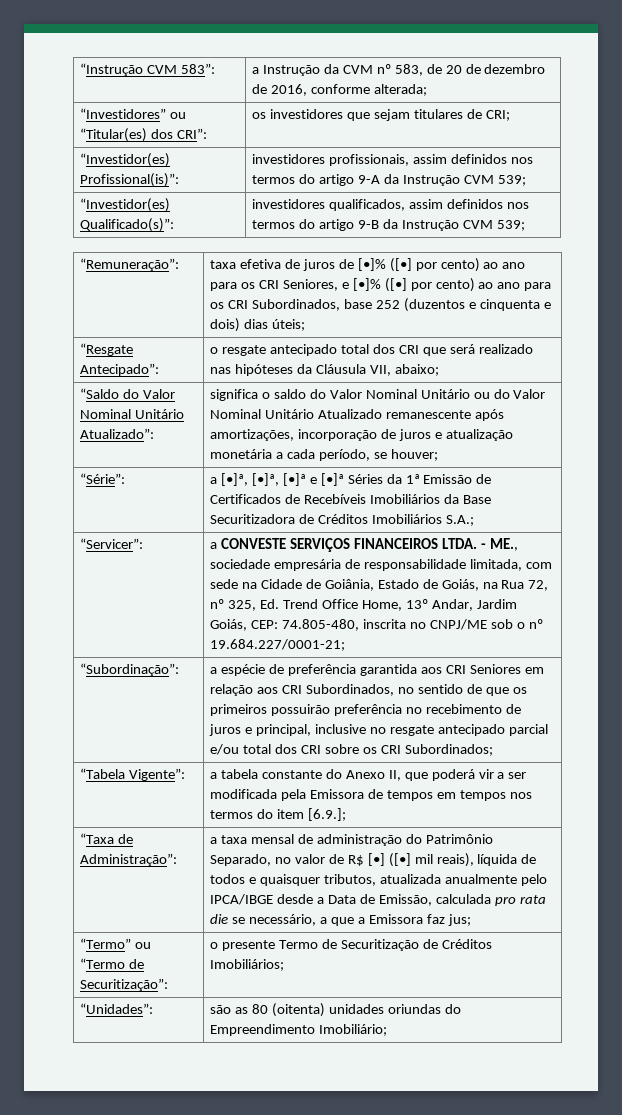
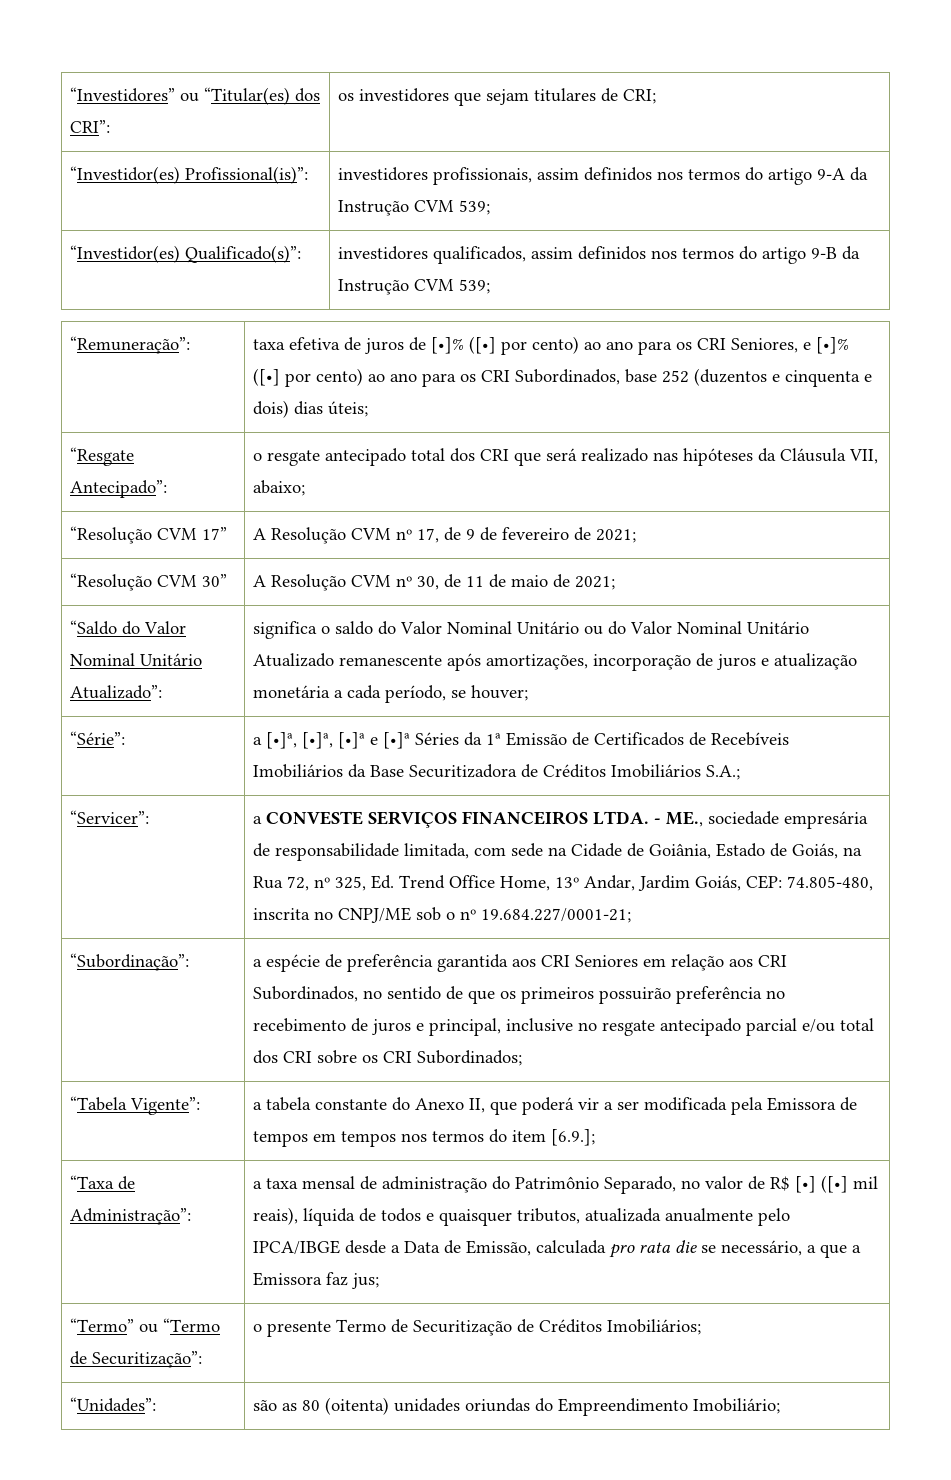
- “Instrução CVM 583”: | a Instrução da CVM nº 583, de 20 de dezembro de 2016, conforme alterada;
+ “Resolução CVM 17” | A Resolução CVM nº 17, de 9 de fevereiro de 2021;
+ “Resolução CVM 30” | A Resolução CVM nº 30, de 11 de maio de 2021;

